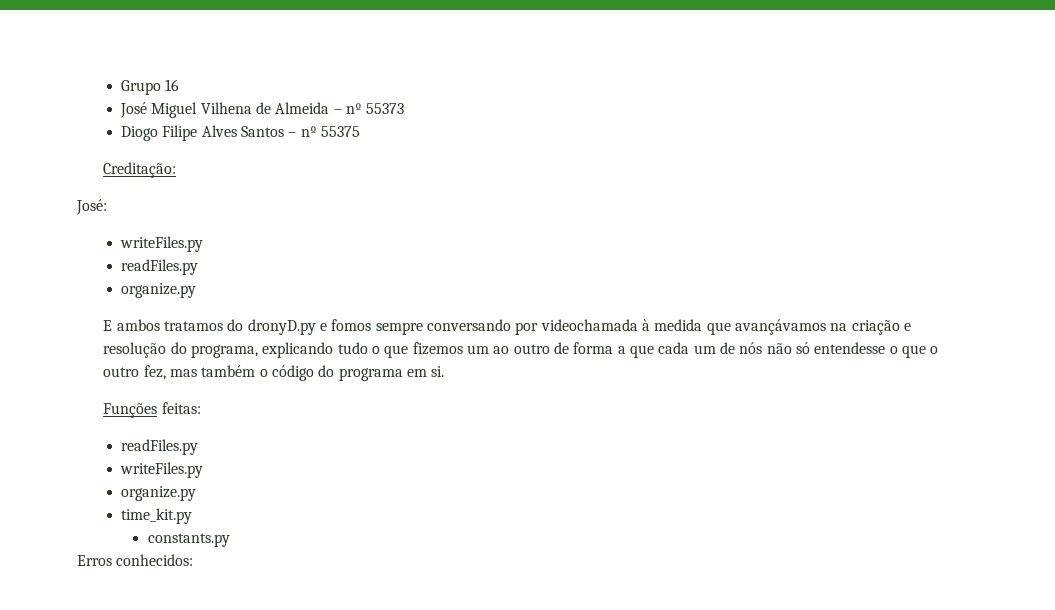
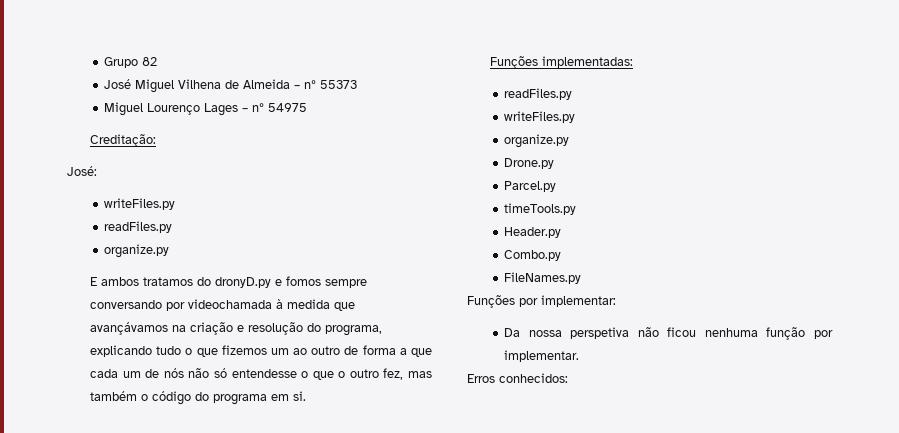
- Grupo 16
+ Grupo 82
- Diogo Filipe Alves Santos – nº 55375
+ Miguel Lourenço Lages – nº 54975
- Funções feitas:
+ Funções implementadas:
- time_kit.py
- constants.py
+ Drone.py
+ Parcel.py
+ timeTools.py
+ Header.py
+ Combo.py
+ FileNames.py
+ Funções por implementar:
+ Da nossa perspetiva não ficou nenhuma função por implementar.

